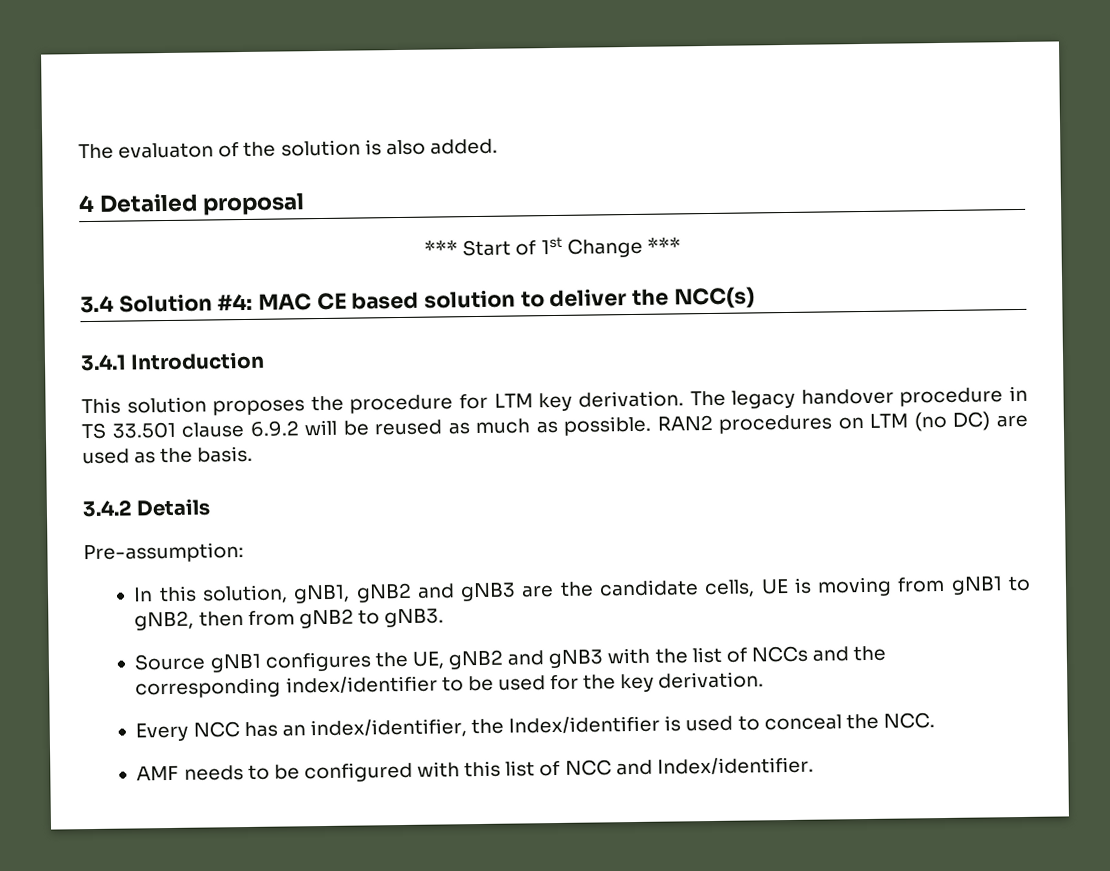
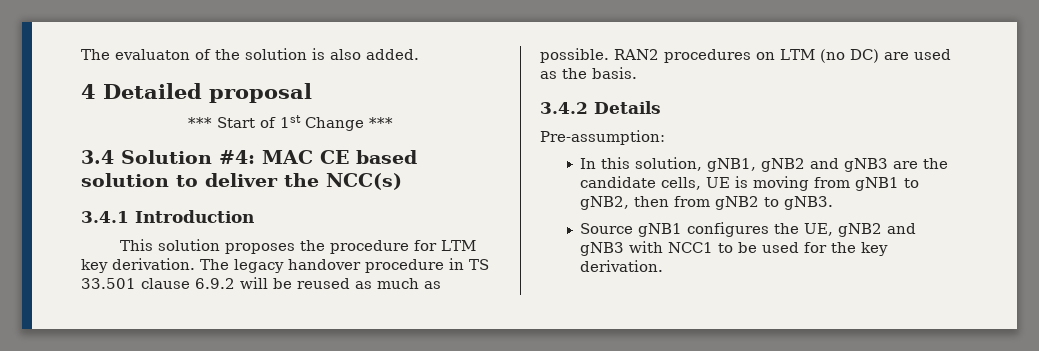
- Source gNB1 configures the UE, gNB2 and gNB3 with the list of NCCs and the corresponding index/identifier to be used for the key derivation.
+ Source gNB1 configures the UE, gNB2 and gNB3 with NCC1 to be used for the key derivation.
- Every NCC has an index/identifier, the Index/identifier is used to conceal the NCC.
- AMF needs to be configured with this list of NCC and Index/identifier.

